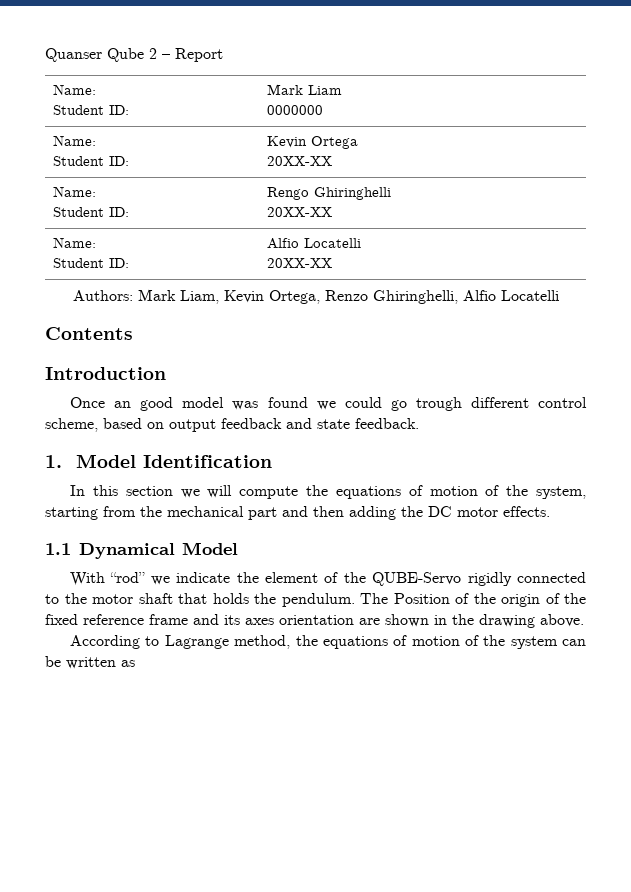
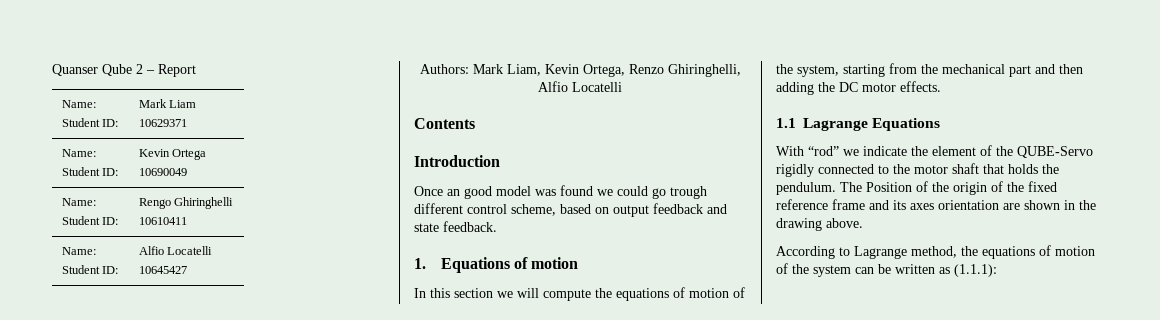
  Quanser Qube 2 – Report
  Name:
  Student ID: | Mark Liam
- 0000000
+ 10629371
  Name:
  Student ID: | Kevin Ortega
- 20XX-XX
+ 10690049
  Name:
  Student ID: | Rengo Ghiringhelli
- 20XX-XX
+ 10610411
  Name:
  Student ID: | Alfio Locatelli
- 20XX-XX
+ 10645427
- 1. Model Identification
+ 1. Equations of motion
- 1.1 Dynamical Model
+ 1.1 Lagrange Equations
- According to Lagrange method, the equations of motion of the system can be written as
+ According to Lagrange method, the equations of motion of the system can be written as (1.1.1):

